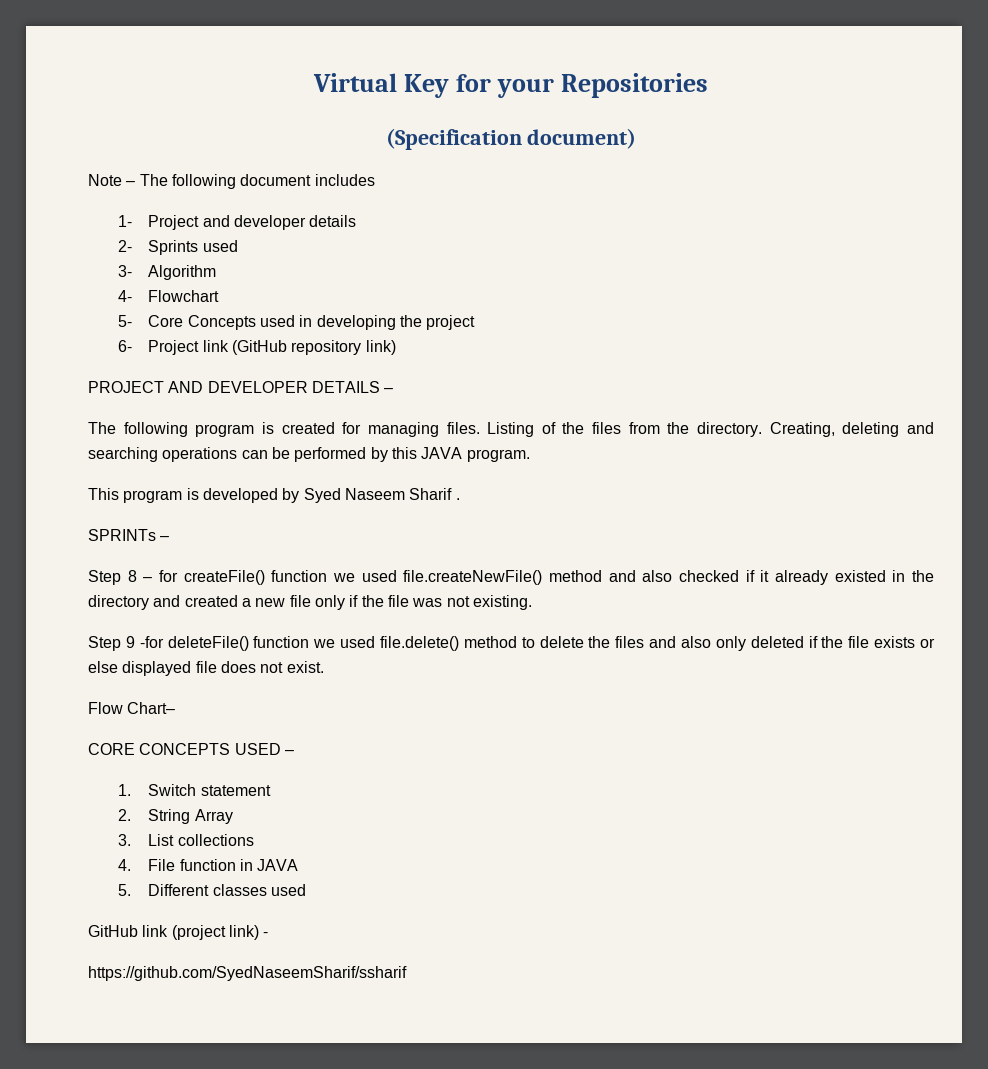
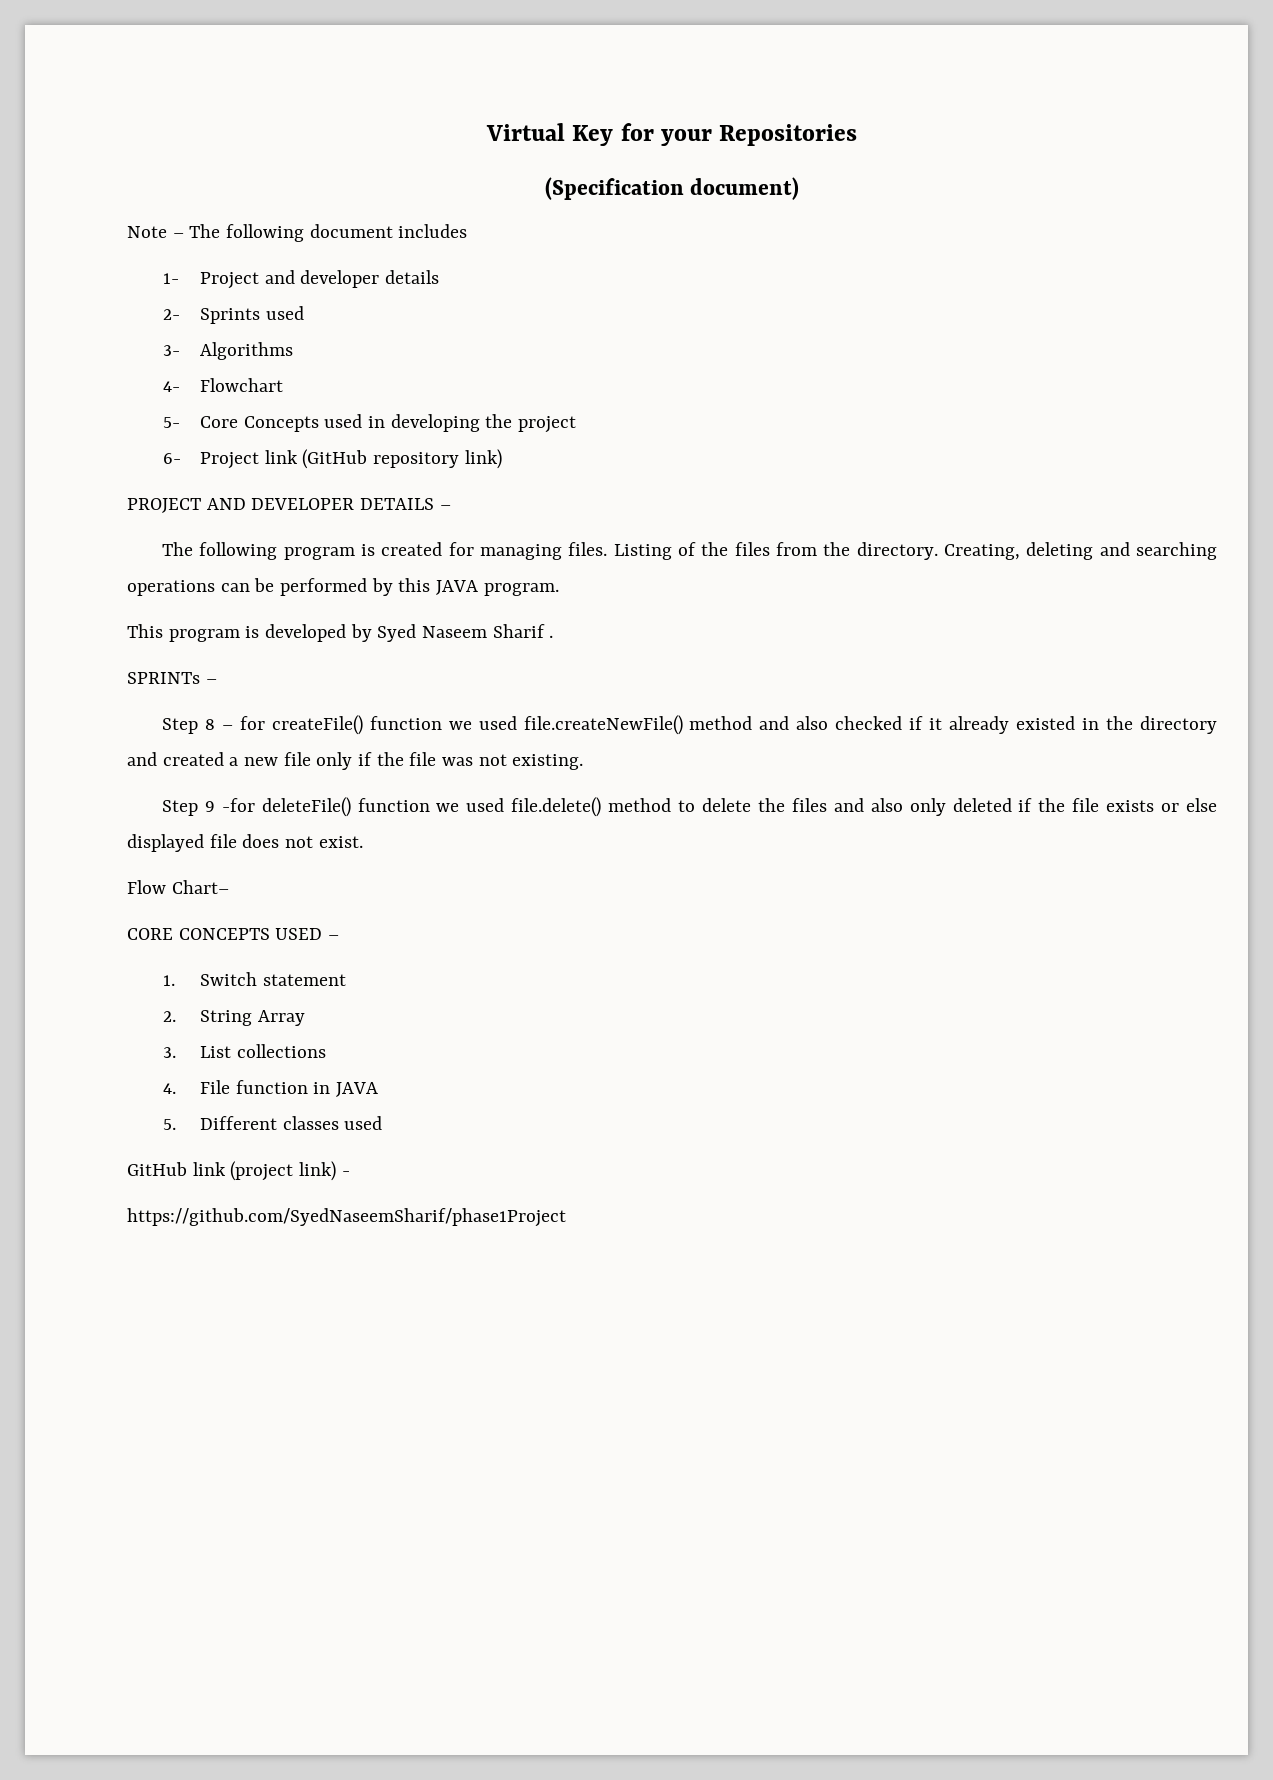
- 3- Algorithm
+ 3- Algorithms
- https://github.com/SyedNaseemSharif/ssharif
+ https://github.com/SyedNaseemSharif/phase1Project

